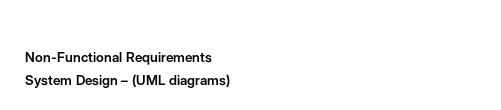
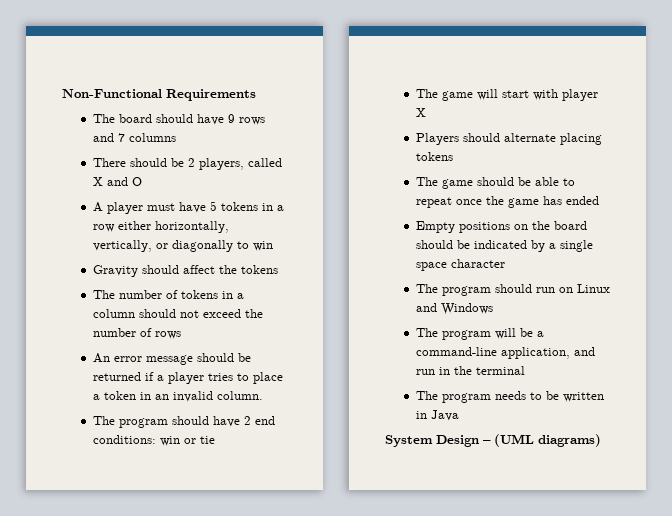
+ The board should have 9 rows and 7 columns
+ There should be 2 players, called X and O
+ A player must have 5 tokens in a row either horizontally, vertically, or diagonally to win
+ Gravity should affect the tokens
+ The number of tokens in a column should not exceed the number of rows
+ An error message should be returned if a player tries to place a token in an invalid column.
+ The program should have 2 end conditions: win or tie
+ The game will start with player X
+ Players should alternate placing tokens
+ The game should be able to repeat once the game has ended
+ Empty positions on the board should be indicated by a single space character
+ The program should run on Linux and Windows
+ The program will be a command-line application, and run in the terminal
+ The program needs to be written in Java

